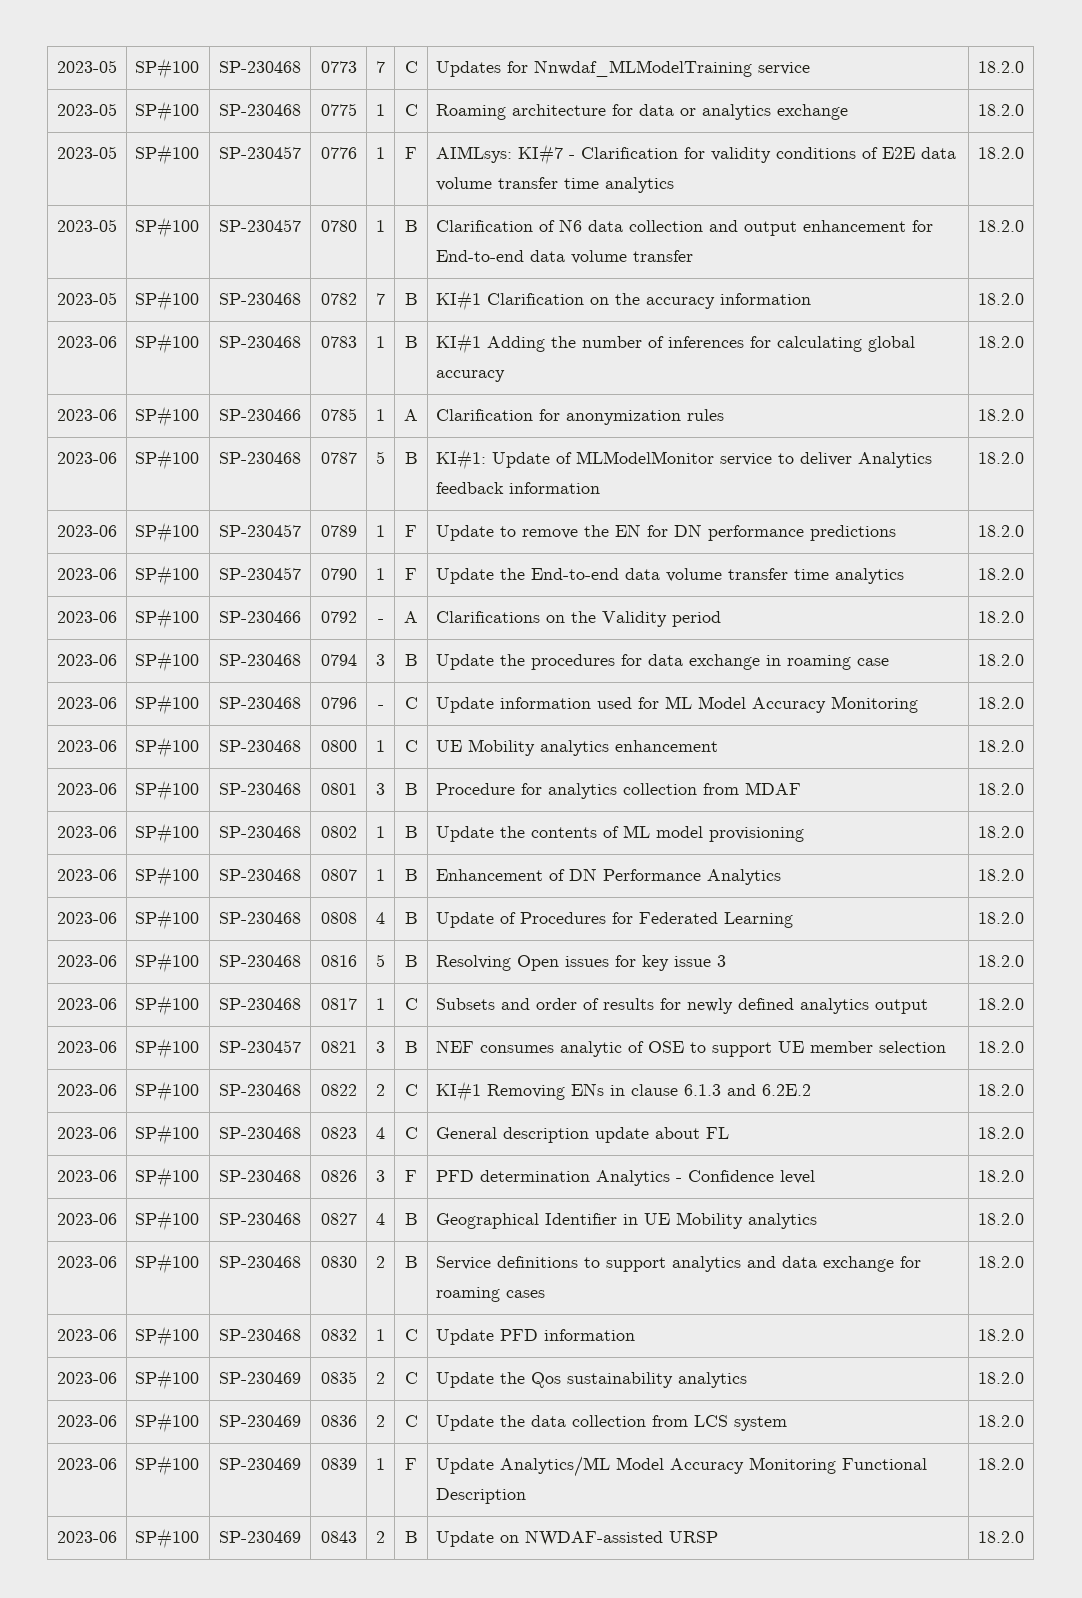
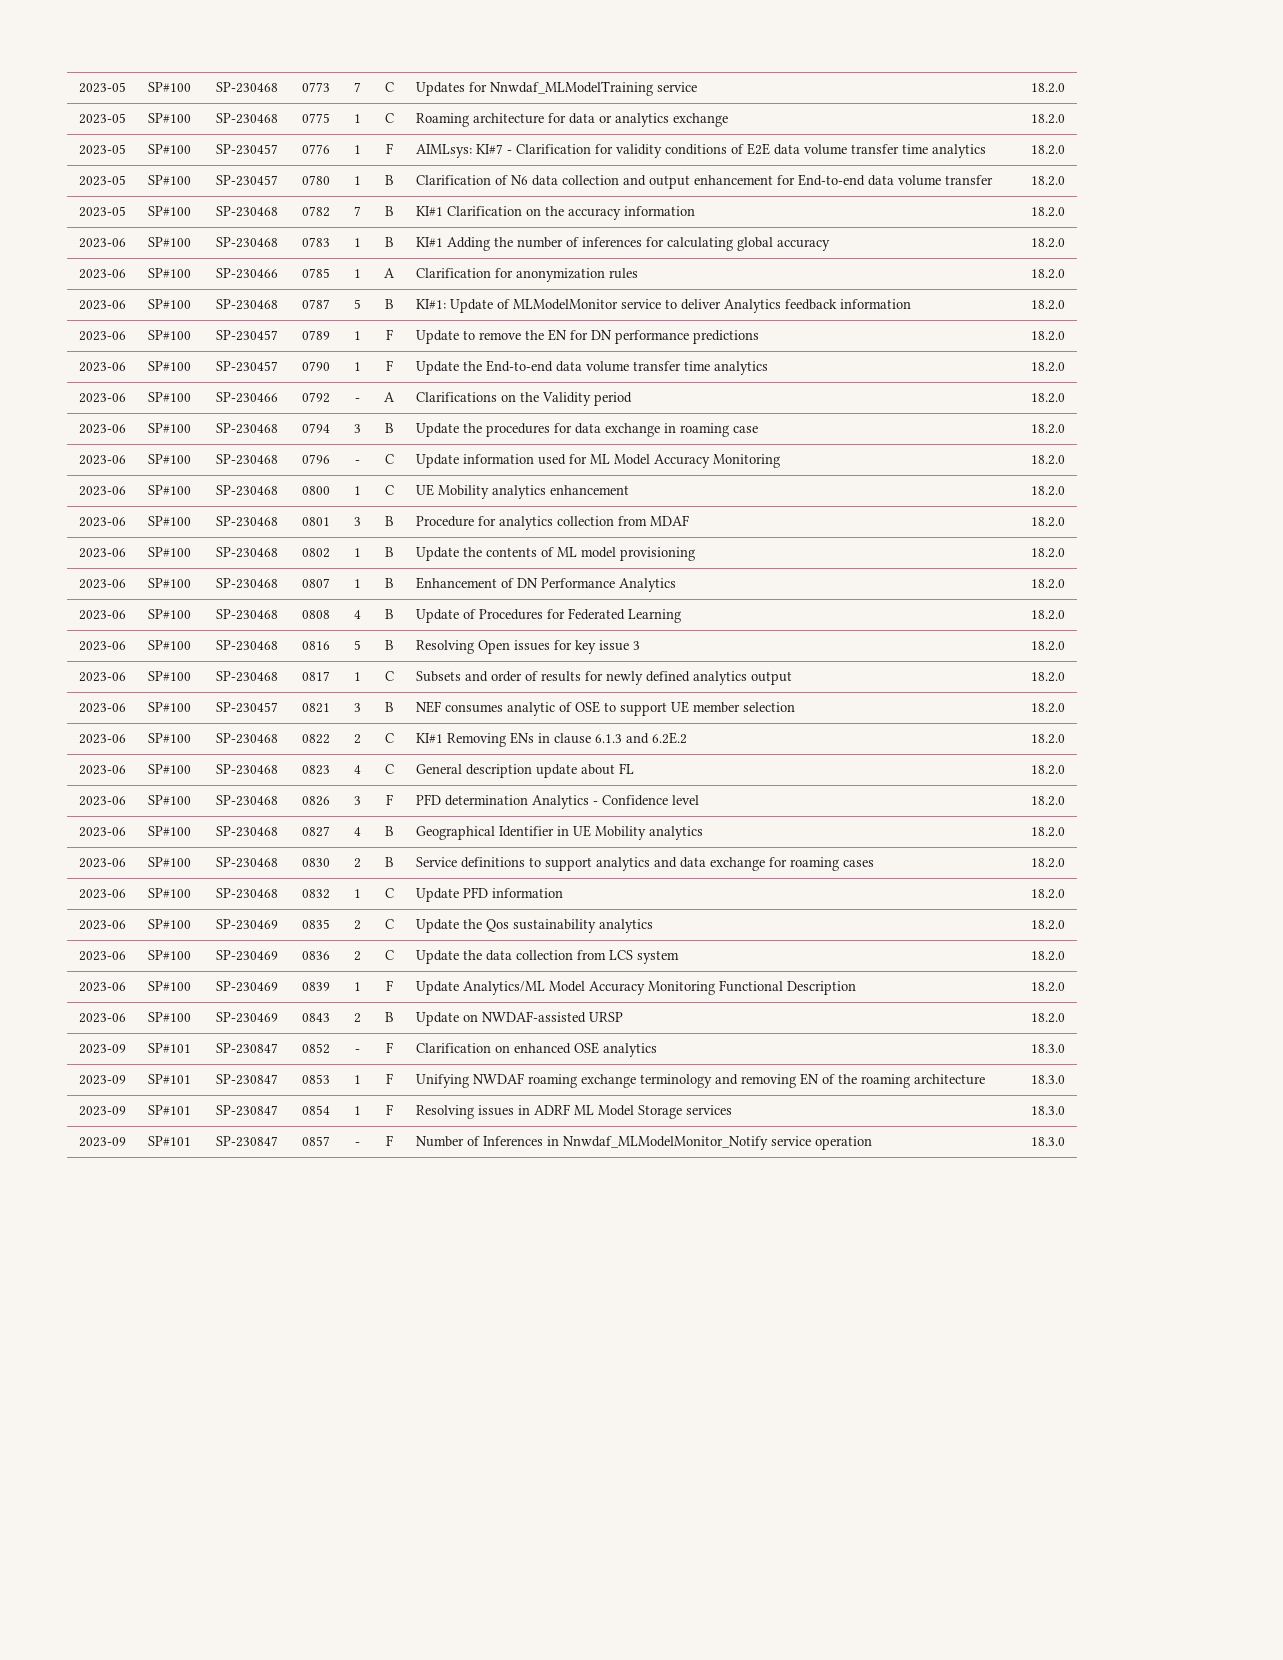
+ 2023-09 | SP#101 | SP-230847 | 0852 | - | F | Clarification on enhanced OSE analytics | 18.3.0
+ 2023-09 | SP#101 | SP-230847 | 0853 | 1 | F | Unifying NWDAF roaming exchange terminology and removing EN of the roaming architecture | 18.3.0
+ 2023-09 | SP#101 | SP-230847 | 0854 | 1 | F | Resolving issues in ADRF ML Model Storage services | 18.3.0
+ 2023-09 | SP#101 | SP-230847 | 0857 | - | F | Number of Inferences in Nnwdaf_MLModelMonitor_Notify service operation | 18.3.0

